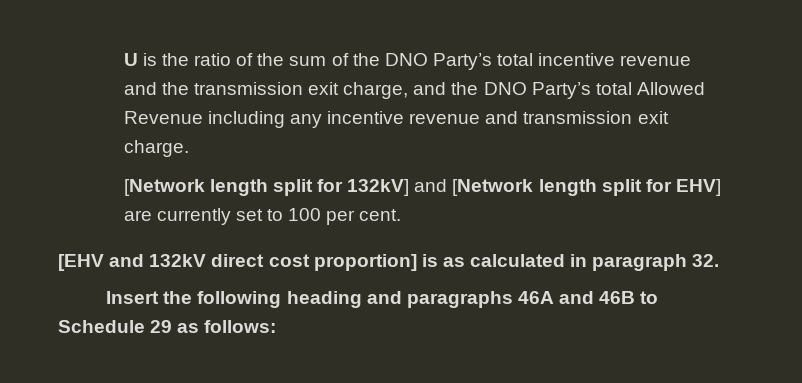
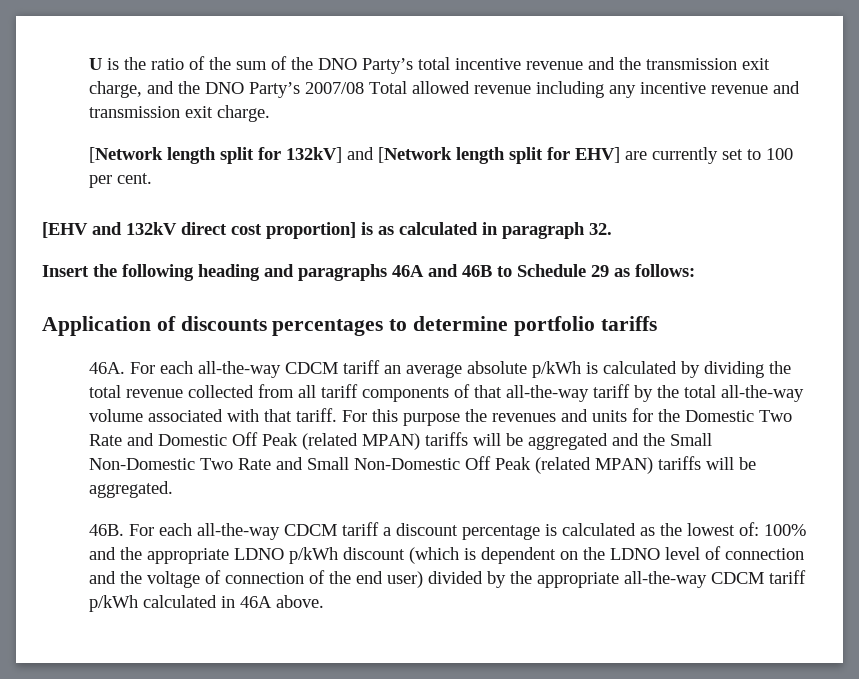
- U is the ratio of the sum of the DNO Party’s total incentive revenue and the transmission exit charge, and the DNO Party’s total Allowed Revenue including any incentive revenue and transmission exit charge.
+ U is the ratio of the sum of the DNO Party’s total incentive revenue and the transmission exit charge, and the DNO Party’s 2007/08 Total allowed revenue including any incentive revenue and transmission exit charge.
+ Application of discounts percentages to determine portfolio tariffs
+ 46A. For each all-the-way CDCM tariff an average absolute p/kWh is calculated by dividing the total revenue collected from all tariff components of that all-the-way tariff by the total all-the-way volume associated with that tariff. For this purpose the revenues and units for the Domestic Two Rate and Domestic Off Peak (related MPAN) tariffs will be aggregated and the Small Non-Domestic Two Rate and Small Non-Domestic Off Peak (related MPAN) tariffs will be aggregated.
+ 46B. For each all-the-way CDCM tariff a discount percentage is calculated as the lowest of: 100% and the appropriate LDNO p/kWh discount (which is dependent on the LDNO level of connection and the voltage of connection of the end user) divided by the appropriate all-the-way CDCM tariff p/kWh calculated in 46A above.

